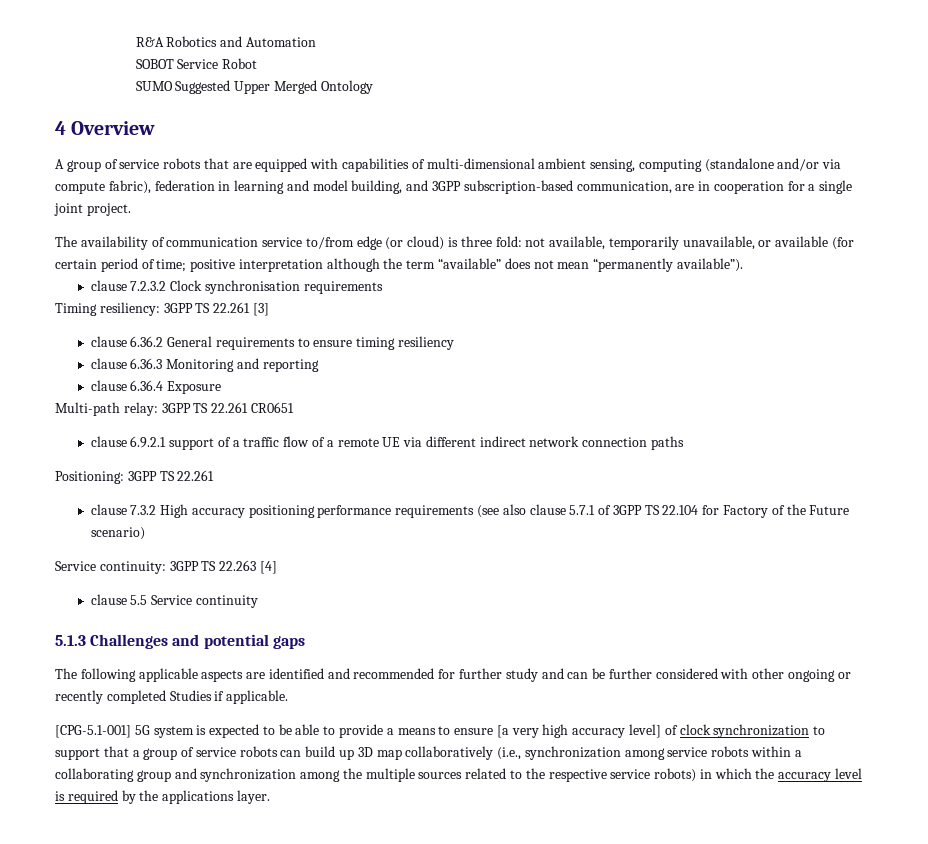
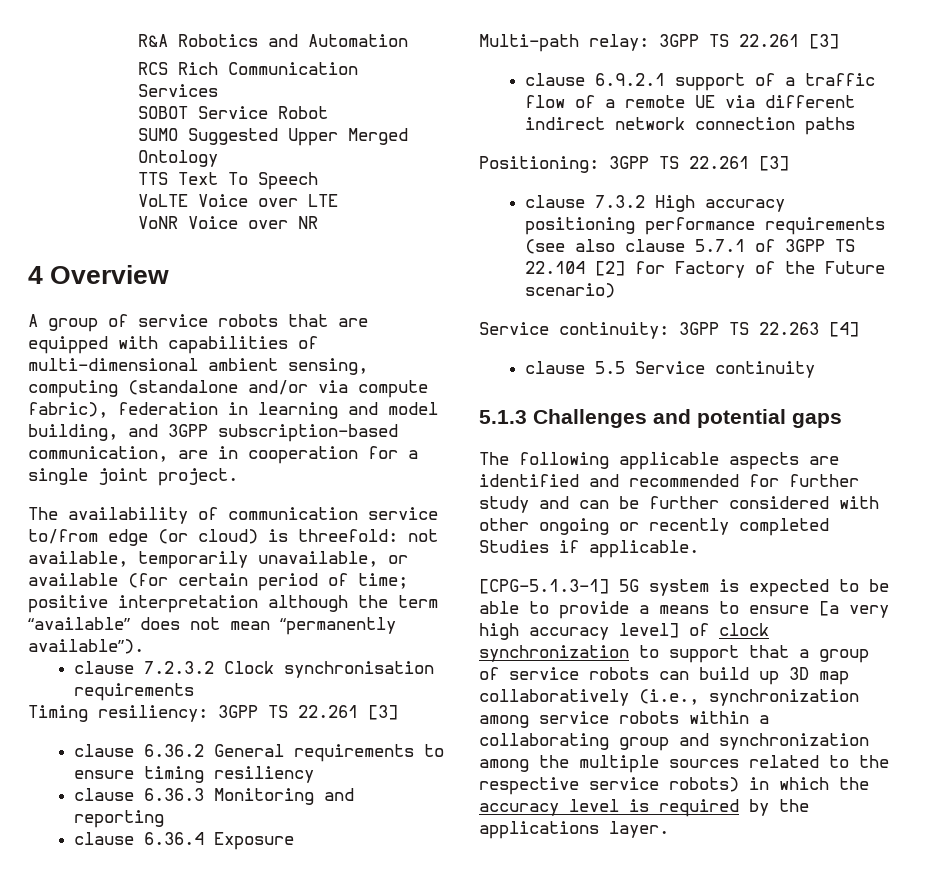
+ RCS Rich Communication Services
+ TTS Text To Speech
+ VoLTE Voice over LTE
+ VoNR Voice over NR
- The availability of communication service to/from edge (or cloud) is three fold: not available, temporarily unavailable, or available (for certain period of time; positive interpretation although the term “available” does not mean “permanently available”).
+ The availability of communication service to/from edge (or cloud) is threefold: not available, temporarily unavailable, or available (for certain period of time; positive interpretation although the term “available” does not mean “permanently available”).
- Multi-path relay: 3GPP TS 22.261 CR0651
+ Multi-path relay: 3GPP TS 22.261 [3]
- Positioning: 3GPP TS 22.261
+ Positioning: 3GPP TS 22.261 [3]
- clause 7.3.2 High accuracy positioning performance requirements (see also clause 5.7.1 of 3GPP TS 22.104 for Factory of the Future scenario)
+ clause 7.3.2 High accuracy positioning performance requirements (see also clause 5.7.1 of 3GPP TS 22.104 [2] for Factory of the Future scenario)
- [CPG-5.1-001] 5G system is expected to be able to provide a means to ensure [a very high accuracy level] of clock synchronization to support that a group of service robots can build up 3D map collaboratively (i.e., synchronization among service robots within a collaborating group and synchronization among the multiple sources related to the respective service robots) in which the accuracy level is required by the applications layer.
+ [CPG-5.1.3-1] 5G system is expected to be able to provide a means to ensure [a very high accuracy level] of clock synchronization to support that a group of service robots can build up 3D map collaboratively (i.e., synchronization among service robots within a collaborating group and synchronization among the multiple sources related to the respective service robots) in which the accuracy level is required by the applications layer.

